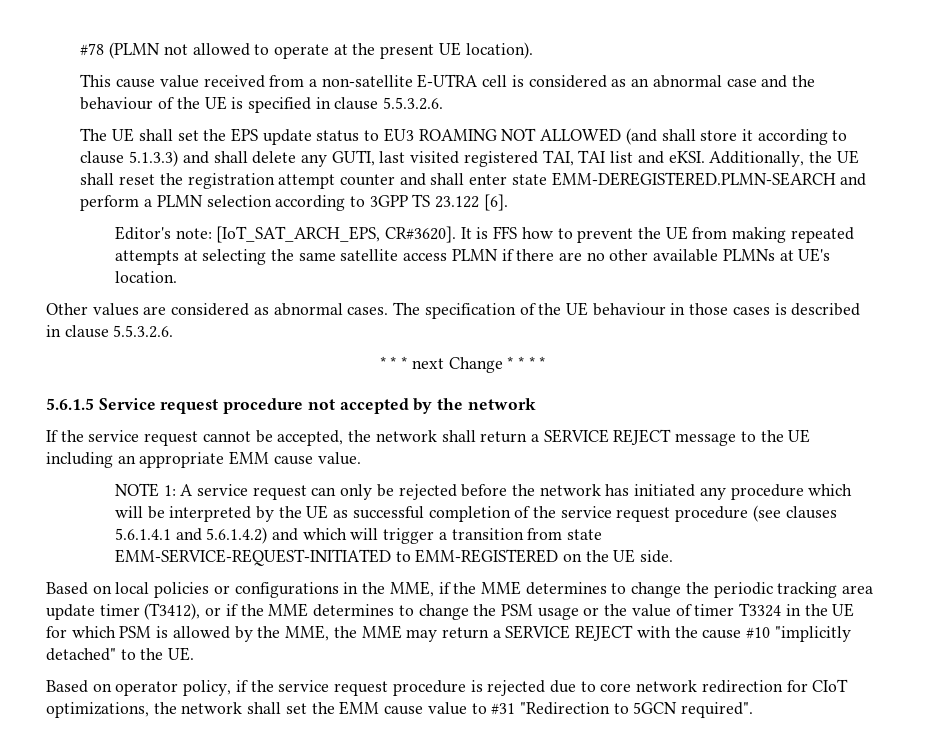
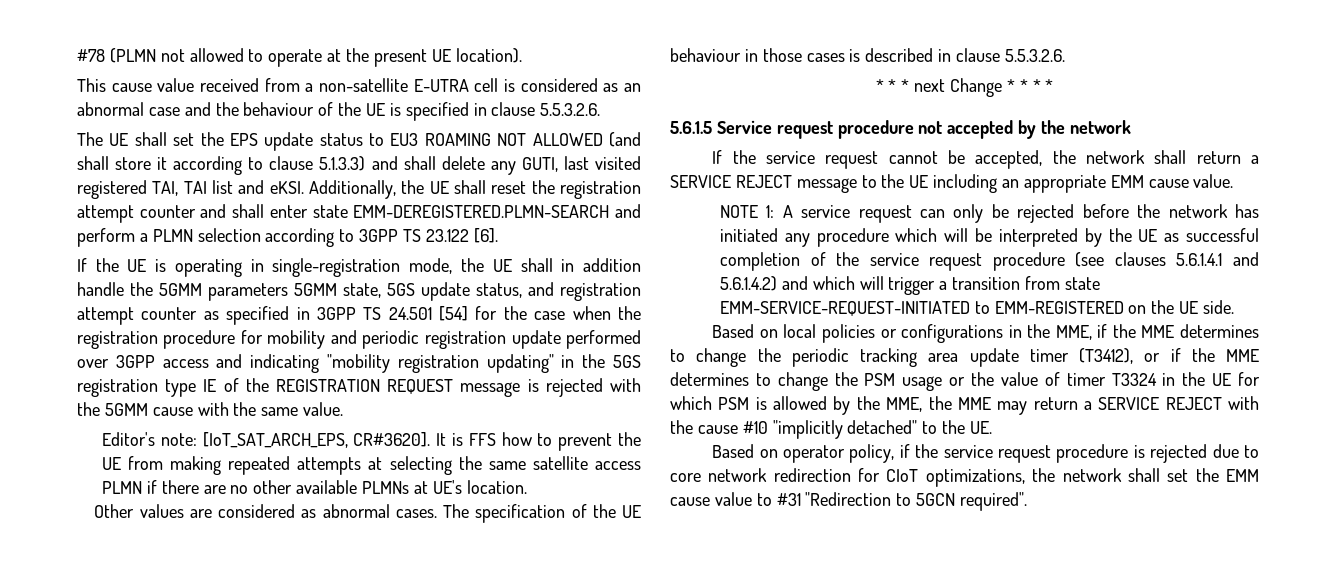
+ If the UE is operating in single-registration mode, the UE shall in addition handle the 5GMM parameters 5GMM state, 5GS update status, and registration attempt counter as specified in 3GPP TS 24.501 [54] for the case when the registration procedure for mobility and periodic registration update performed over 3GPP access and indicating "mobility registration updating" in the 5GS registration type IE of the REGISTRATION REQUEST message is rejected with the 5GMM cause with the same value.

